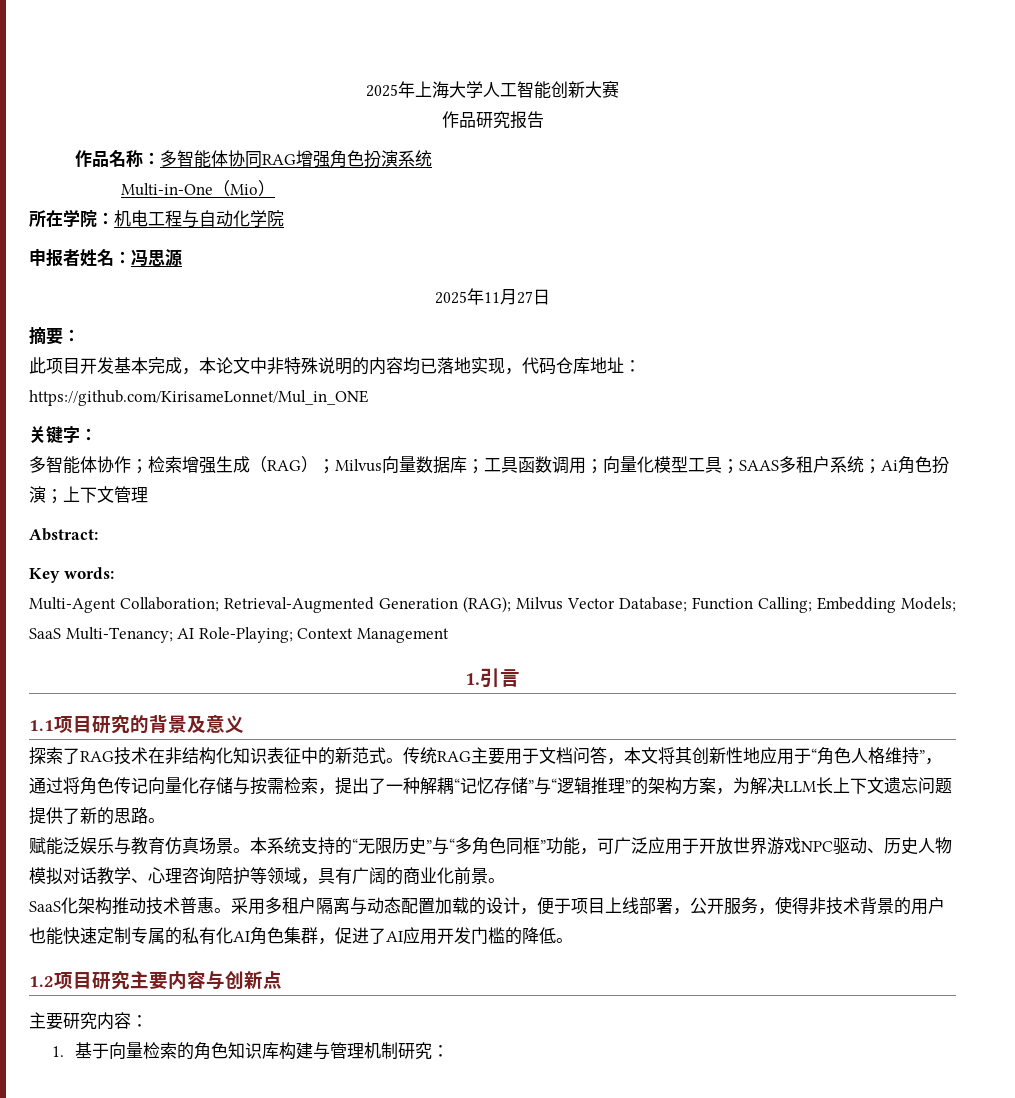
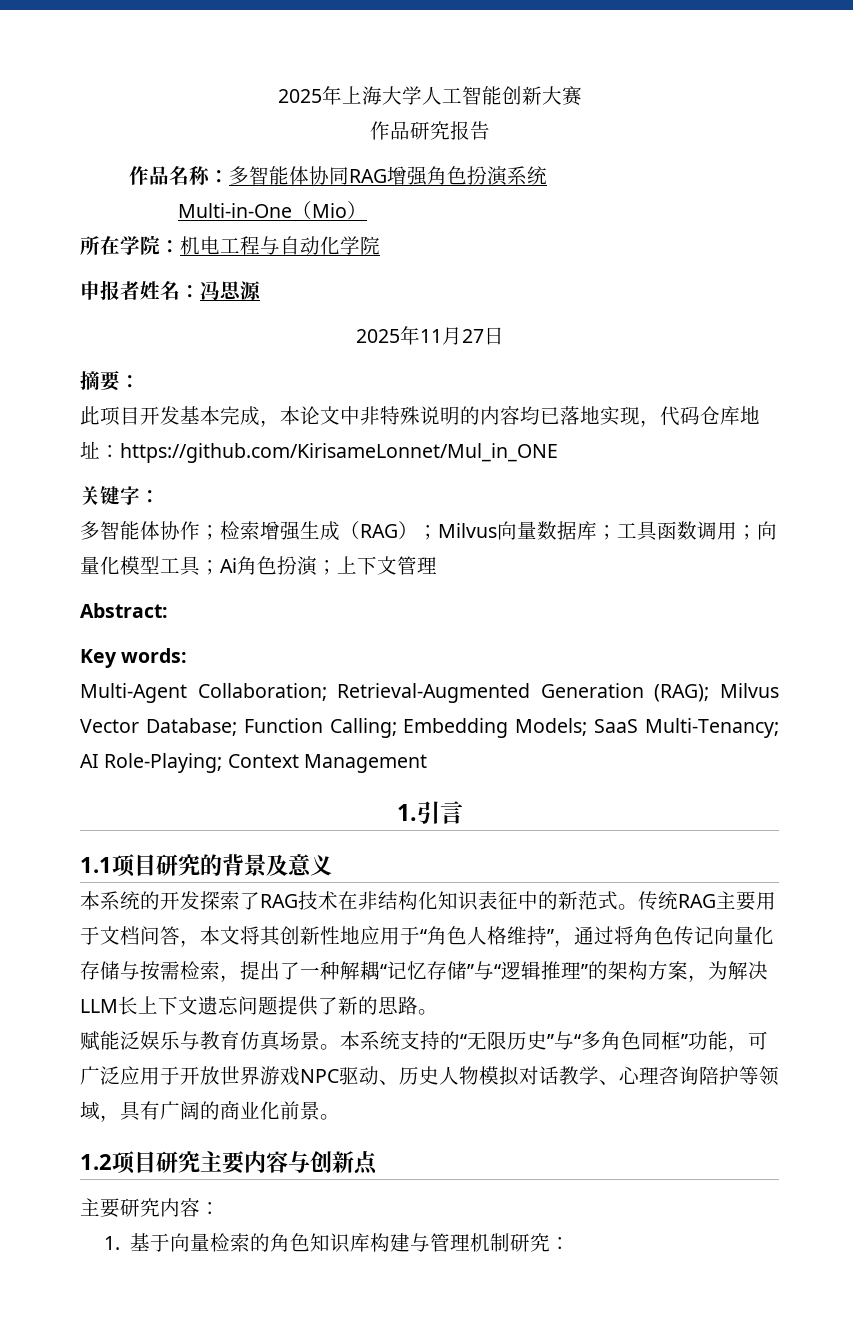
- 多智能体协作；检索增强生成（RAG）；Milvus向量数据库；工具函数调用；向量化模型工具；SAAS多租户系统；Ai角色扮演；上下文管理
+ 多智能体协作；检索增强生成（RAG）；Milvus向量数据库；工具函数调用；向量化模型工具；Ai角色扮演；上下文管理
- 探索了RAG技术在非结构化知识表征中的新范式。
+ 本系统的开发探索了RAG技术在非结构化知识表征中的新范式。
- SaaS化架构推动技术普惠。采用多租户隔离与动态配置加载的设计，便于项目上线部署，公开服务，使得非技术背景的用户也能快速定制专属的私有化AI角色集群，促进了AI应用开发门槛的降低。

